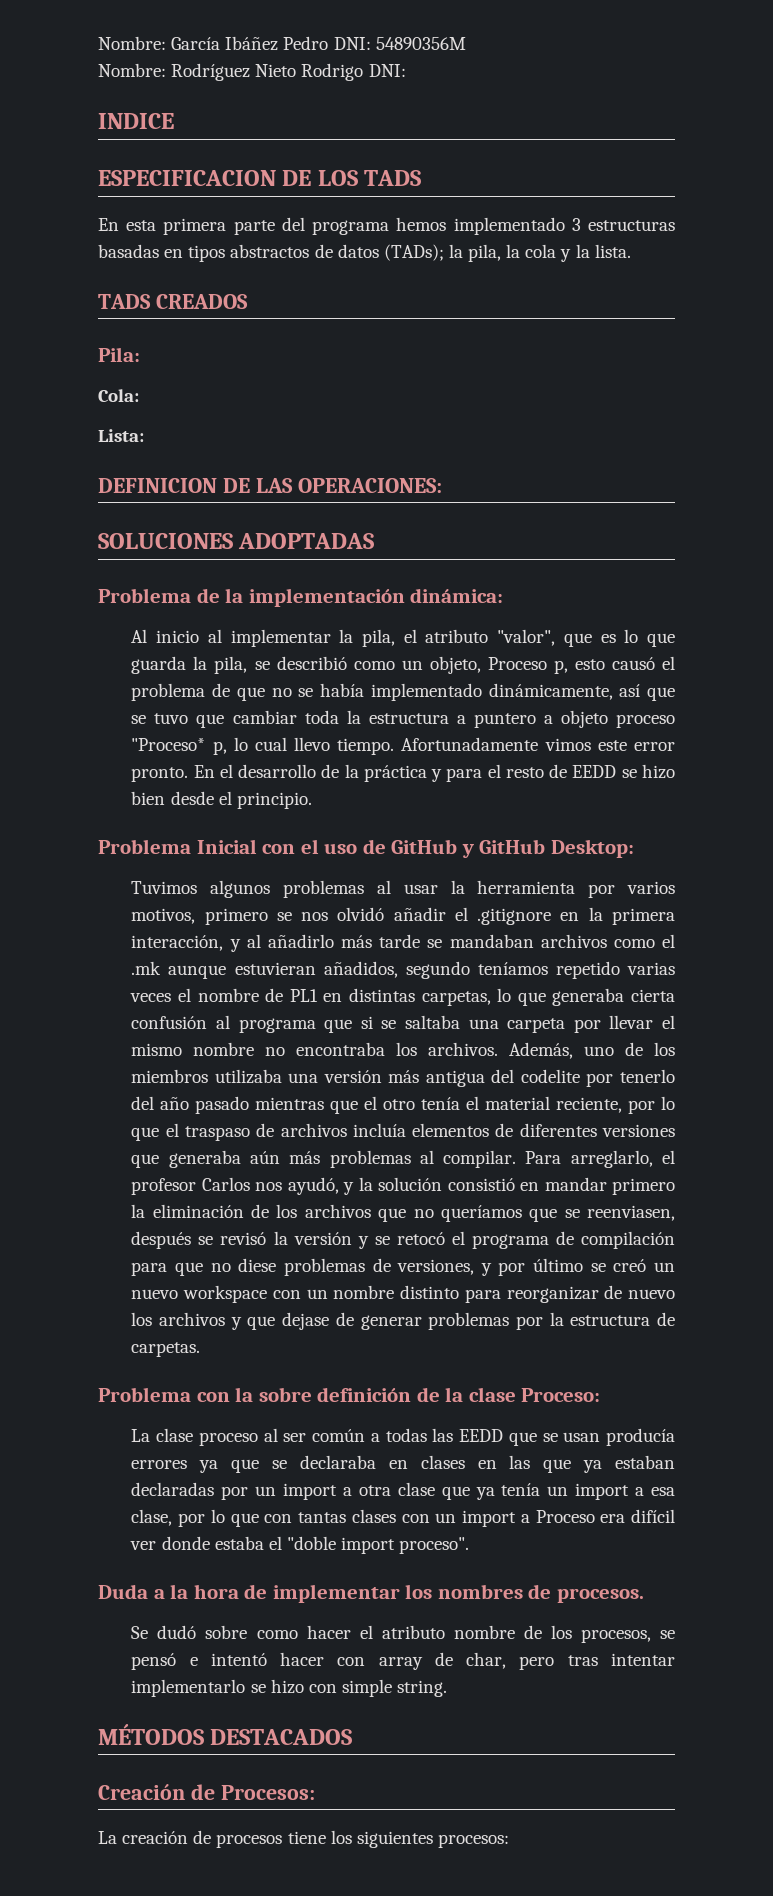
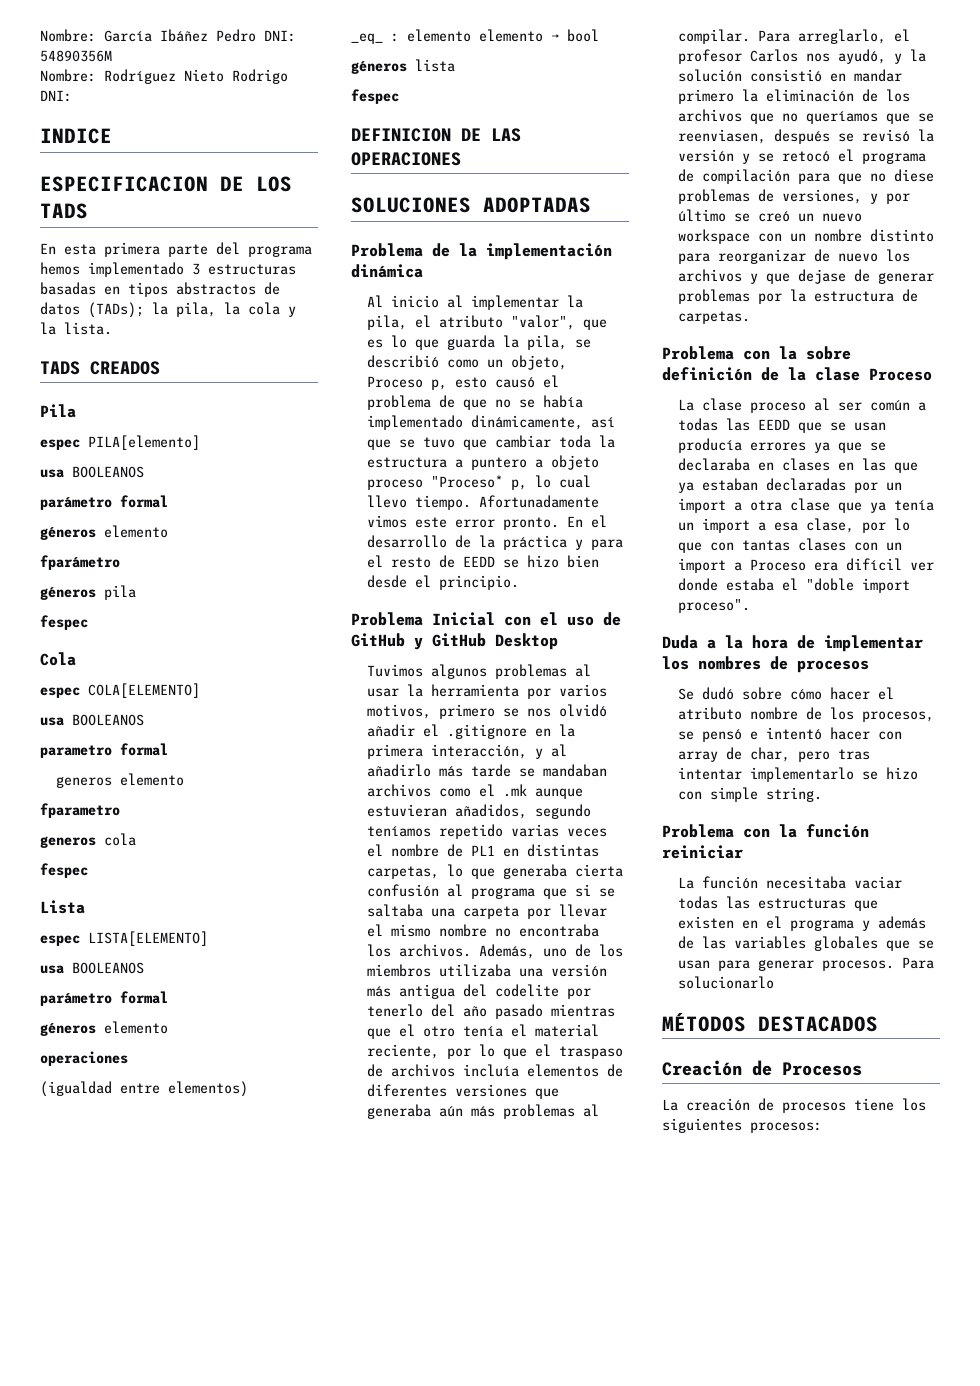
- Pila:
- Cola:
- Lista:
+ Pila
+ espec PILA[elemento]
+ usa BOOLEANOS
+ parámetro formal
+ géneros elemento
+ fparámetro
+ géneros pila
+ fespec
+ Cola
+ espec COLA[ELEMENTO]
+ usa BOOLEANOS
+ parametro formal
+ generos elemento
+ fparametro
+ generos cola
+ fespec
+ Lista
+ espec LISTA[ELEMENTO]
+ usa BOOLEANOS
+ parámetro formal
+ géneros elemento
+ operaciones
+ (igualdad entre elementos)
+ _eq_ : elemento elemento → bool
+ géneros lista
+ fespec
- DEFINICION DE LAS OPERACIONES:
+ DEFINICION DE LAS OPERACIONES
- Problema de la implementación dinámica:
+ Problema de la implementación dinámica
- Problema Inicial con el uso de GitHub y GitHub Desktop:
+ Problema Inicial con el uso de GitHub y GitHub Desktop
- Problema con la sobre definición de la clase Proceso:
+ Problema con la sobre definición de la clase Proceso
- Duda a la hora de implementar los nombres de procesos.
+ Duda a la hora de implementar los nombres de procesos
- Se dudó sobre como hacer el atributo nombre de los procesos, se pensó e intentó hacer con array de char, pero tras intentar implementarlo se hizo con simple string.
+ Se dudó sobre cómo hacer el atributo nombre de los procesos, se pensó e intentó hacer con array de char, pero tras intentar implementarlo se hizo con simple string.
+ Problema con la función reiniciar
+ La función necesitaba vaciar todas las estructuras que existen en el programa y además de las variables globales que se usan para generar procesos. Para solucionarlo
- Creación de Procesos:
+ Creación de Procesos

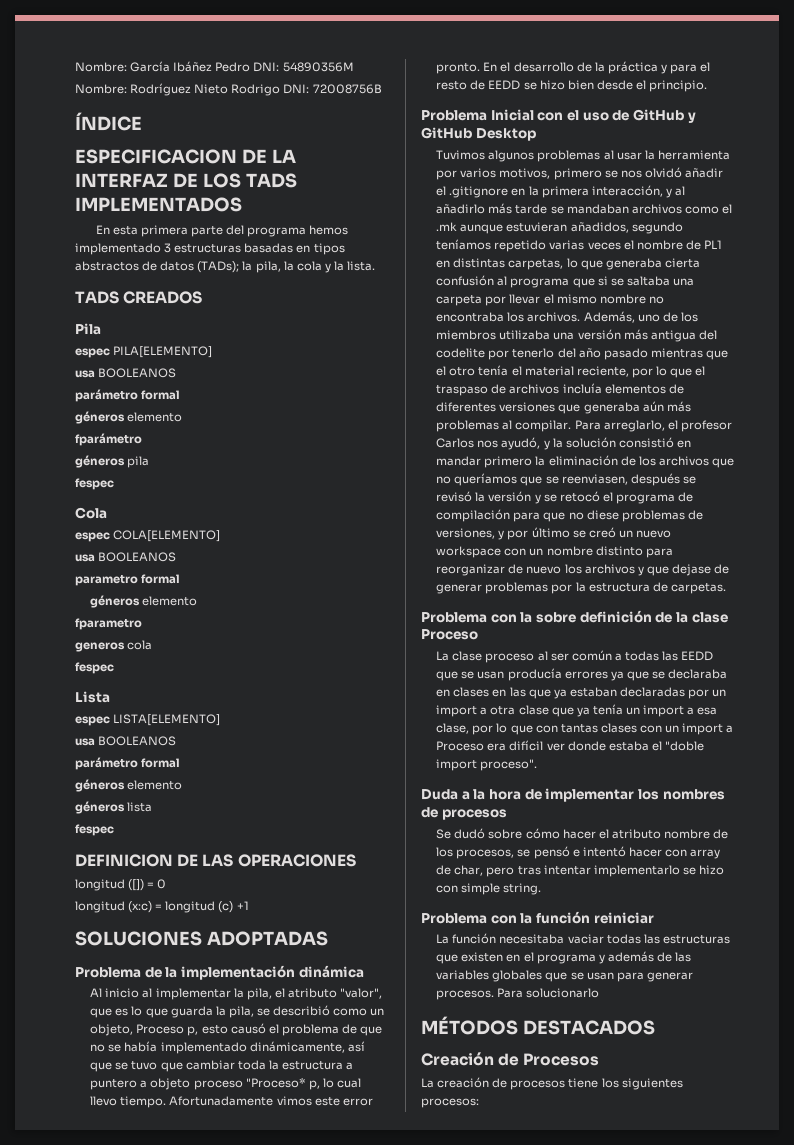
- Nombre: Rodríguez Nieto Rodrigo DNI:
- INDICE
+ Nombre: Rodríguez Nieto Rodrigo DNI: 72008756B
+ ÍNDICE
- ESPECIFICACION DE LOS TADS
+ ESPECIFICACION DE LA INTERFAZ DE LOS TADS IMPLEMENTADOS
- espec PILA[elemento]
+ espec PILA[ELEMENTO]
  parametro formal
- generos elemento
+ géneros elemento
- operaciones
- (igualdad entre elementos)
- _eq_ : elemento elemento → bool
+ longitud ([]) = 0
+ longitud (x:c) = longitud (c) +1

